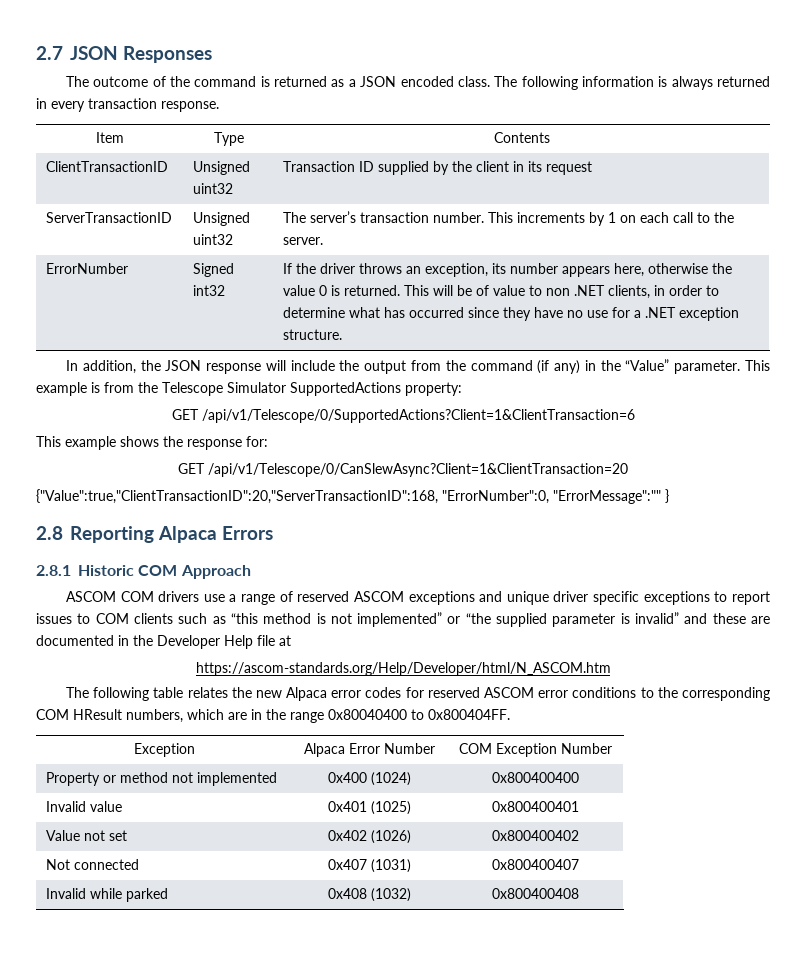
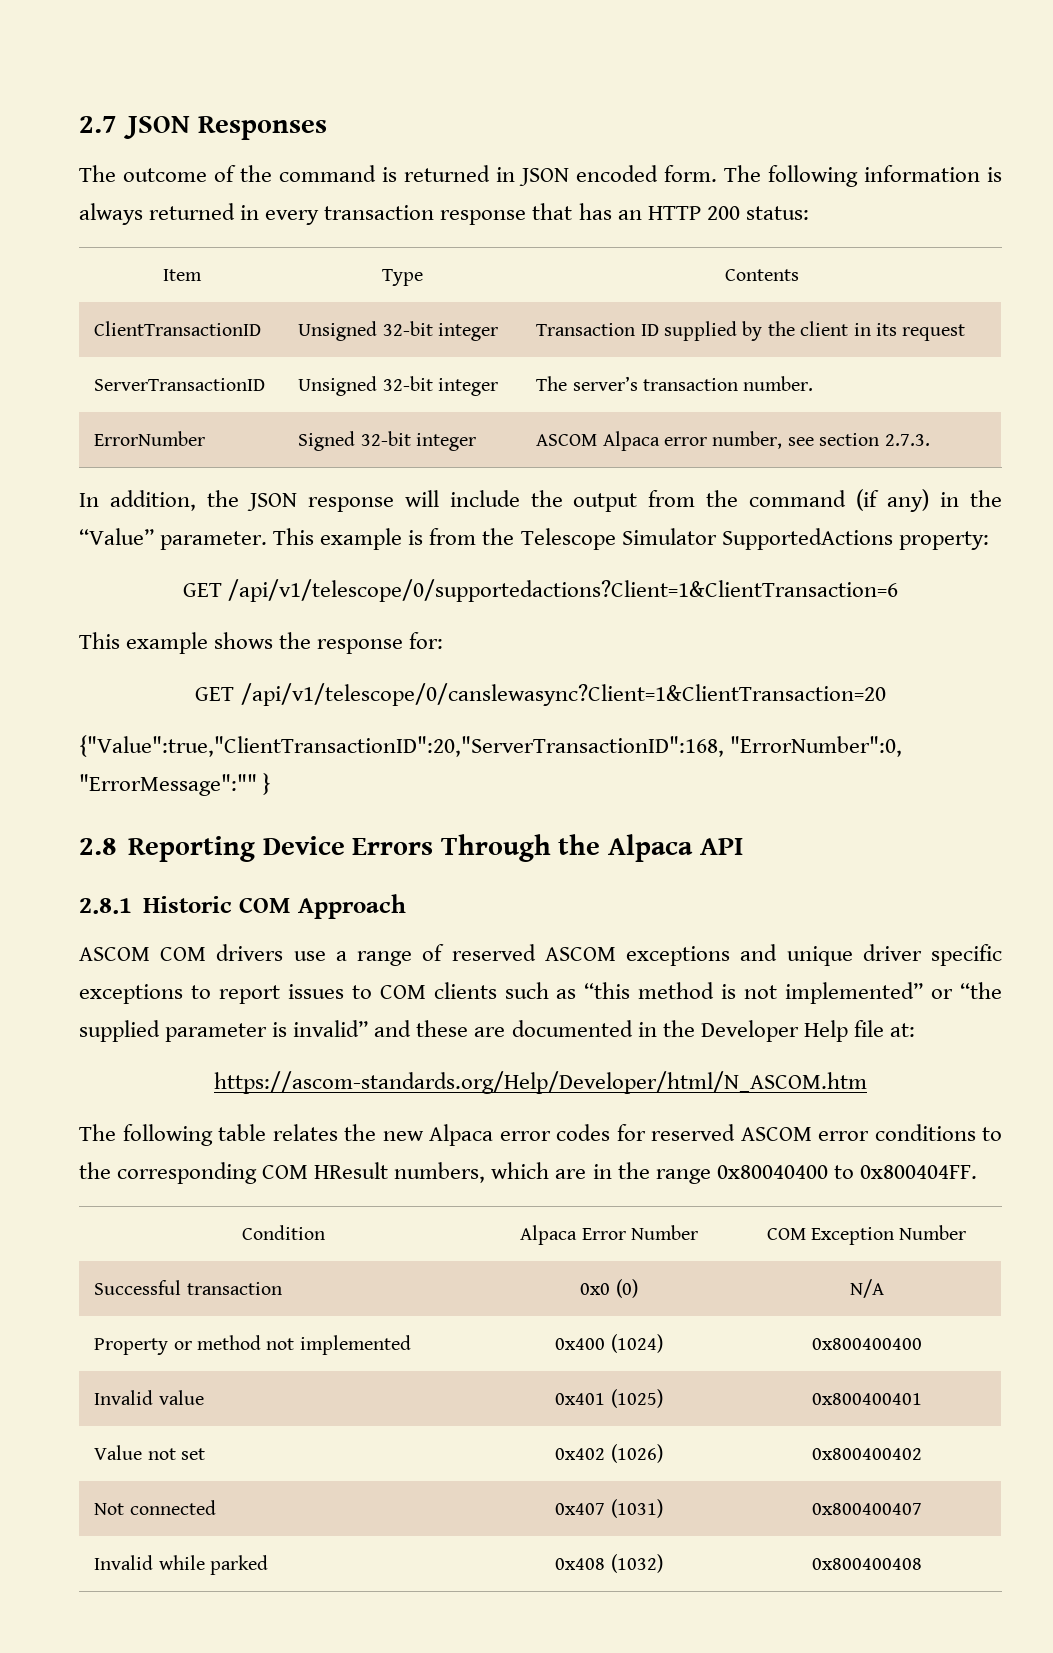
- The outcome of the command is returned as a JSON encoded class.
+ The outcome of the command is returned in JSON encoded form.
- The following information is always returned in every transaction response.
+ The following information is always returned in every transaction response that has an HTTP 200 status:
- ClientTransactionID | Unsigned uint32 | Transaction ID supplied by the client in its request
+ ClientTransactionID | Unsigned 32-bit integer | Transaction ID supplied by the client in its request
- ServerTransactionID | Unsigned uint32 | The server’s transaction number. This increments by 1 on each call to the server.
- ErrorNumber | Signed int32 | If the driver throws an exception, its number appears here, otherwise the value 0 is returned. This will be of value to non .NET clients, in order to determine what has occurred since they have no use for a .NET exception structure.
+ ServerTransactionID | Unsigned 32-bit integer | The server’s transaction number.
+ ErrorNumber | Signed 32-bit integer | ASCOM Alpaca error number, see section 2.7.3.
- GET /api/v1/Telescope/0/SupportedActions?Client=1&ClientTransaction=6
+ GET /api/v1/telescope/0/supportedactions?Client=1&ClientTransaction=6
- GET /api/v1/Telescope/0/CanSlewAsync?Client=1&ClientTransaction=20
+ GET /api/v1/telescope/0/canslewasync?Client=1&ClientTransaction=20
- 2.8 Reporting Alpaca Errors
+ 2.8 Reporting Device Errors Through the Alpaca API
- ASCOM COM drivers use a range of reserved ASCOM exceptions and unique driver specific exceptions to report issues to COM clients such as “this method is not implemented” or “the supplied parameter is invalid” and these are documented in the Developer Help file at
+ ASCOM COM drivers use a range of reserved ASCOM exceptions and unique driver specific exceptions to report issues to COM clients such as “this method is not implemented” or “the supplied parameter is invalid” and these are documented in the Developer Help file at:
- Exception | Alpaca Error Number | COM Exception Number
+ Condition | Alpaca Error Number | COM Exception Number
+ Successful transaction | 0x0 (0) | N/A

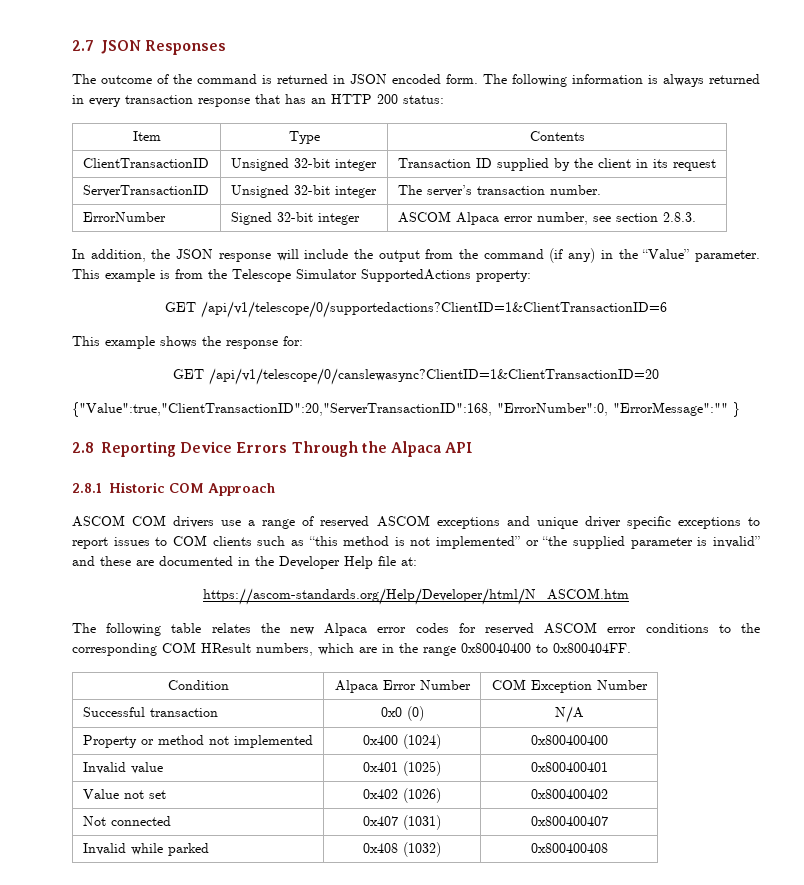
- ErrorNumber | Signed 32-bit integer | ASCOM Alpaca error number, see section 2.7.3.
+ ErrorNumber | Signed 32-bit integer | ASCOM Alpaca error number, see section 2.8.3.
- GET /api/v1/telescope/0/supportedactions?Client=1&ClientTransaction=6
+ GET /api/v1/telescope/0/supportedactions?ClientID=1&ClientTransactionID=6
- GET /api/v1/telescope/0/canslewasync?Client=1&ClientTransaction=20
+ GET /api/v1/telescope/0/canslewasync?ClientID=1&ClientTransactionID=20

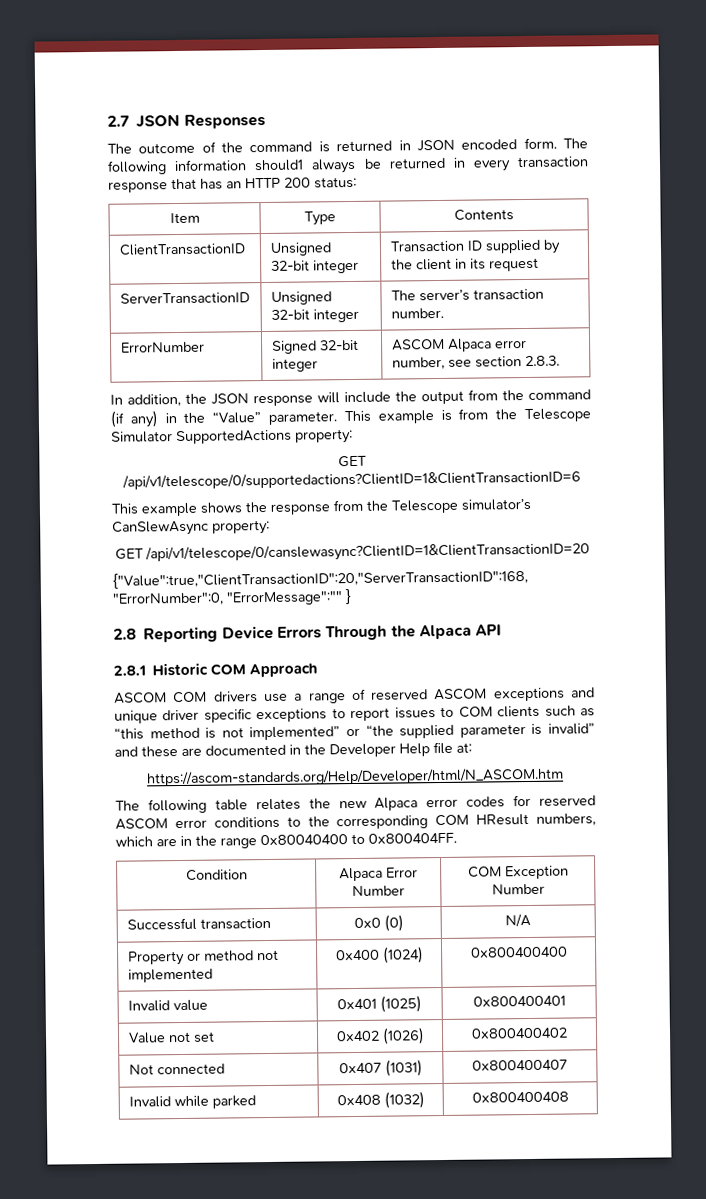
- The following information is always returned in every transaction response that has an HTTP 200 status:
+ The following information should1 always be returned in every transaction response that has an HTTP 200 status:
- This example shows the response for:
+ This example shows the response from the Telescope simulator’s CanSlewAsync property:

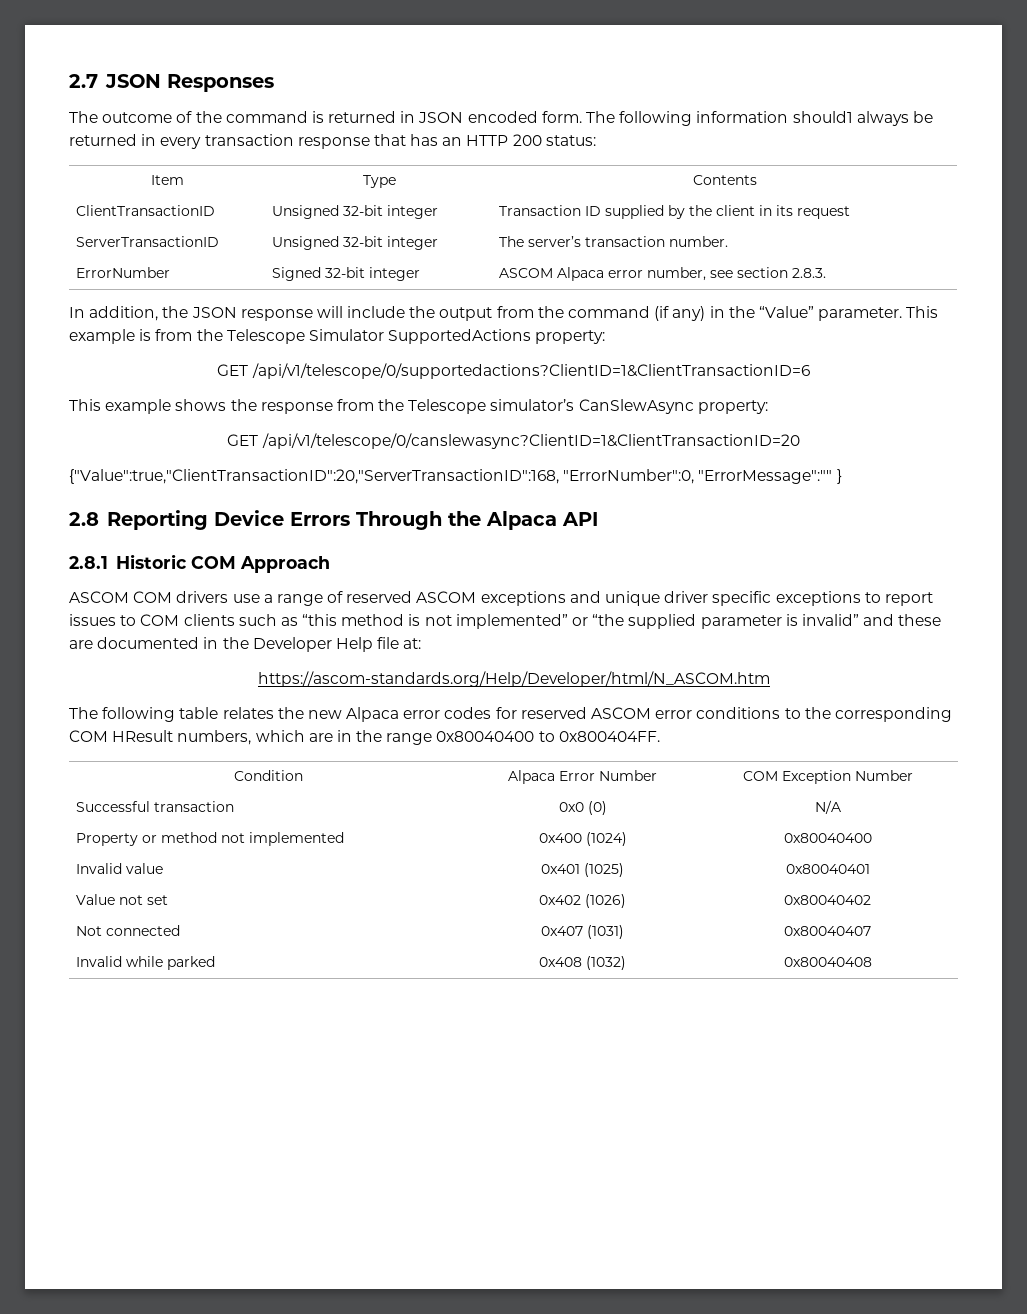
- Property or method not implemented | 0x400 (1024) | 0x800400400
+ Property or method not implemented | 0x400 (1024) | 0x80040400
- Invalid value | 0x401 (1025) | 0x800400401
+ Invalid value | 0x401 (1025) | 0x80040401
- Value not set | 0x402 (1026) | 0x800400402
+ Value not set | 0x402 (1026) | 0x80040402
- Not connected | 0x407 (1031) | 0x800400407
+ Not connected | 0x407 (1031) | 0x80040407
- Invalid while parked | 0x408 (1032) | 0x800400408
+ Invalid while parked | 0x408 (1032) | 0x80040408

